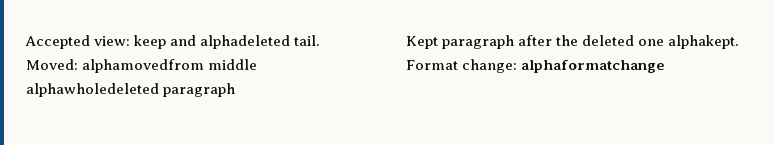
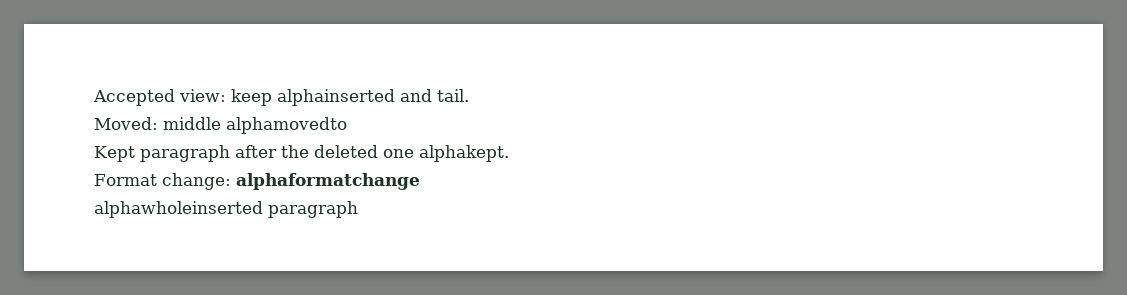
- Accepted view: keep and alphadeleted tail.
+ Accepted view: keep alphainserted and tail.
- Moved: alphamovedfrom middle
- alphawholedeleted paragraph
+ Moved: middle alphamovedto
+ alphawholeinserted paragraph

